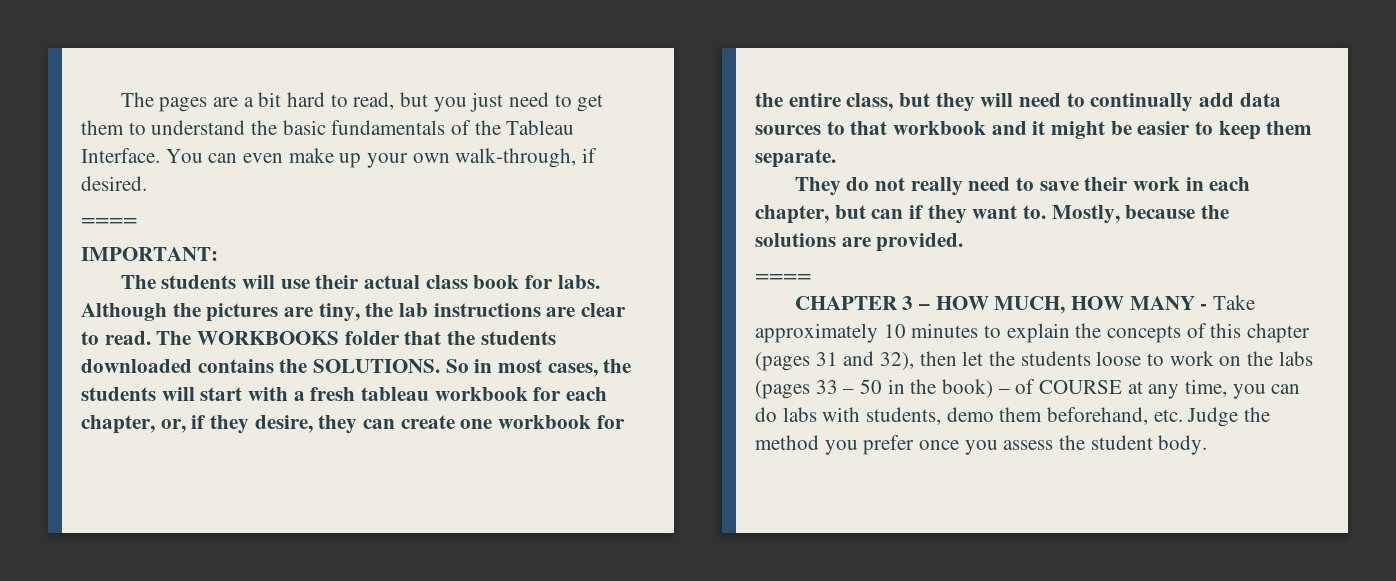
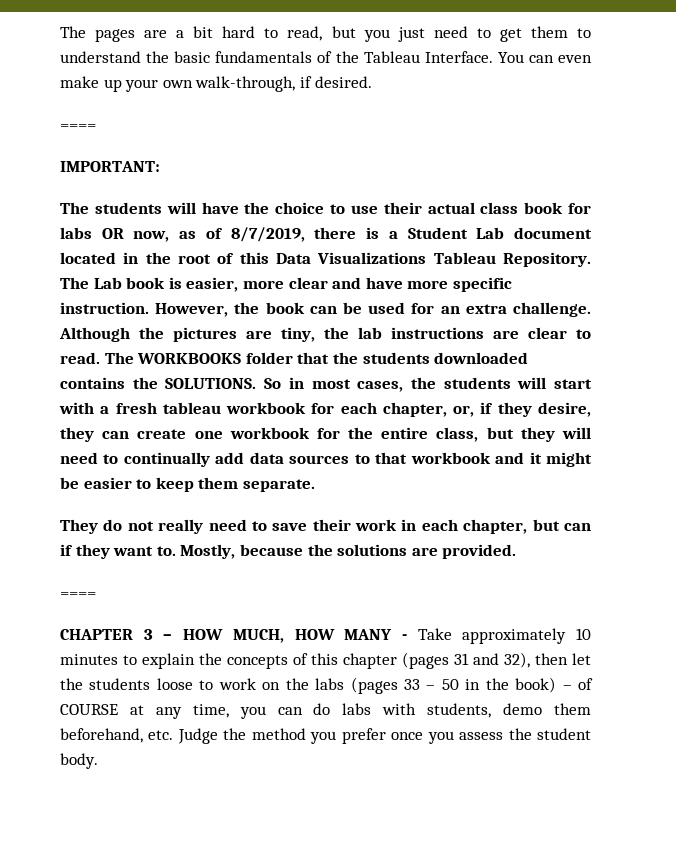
- The students will use their actual class book for labs.
+ The students will have the choice to use their actual class book for labs OR now, as of 8/7/2019, there is a Student Lab document located in the root of this Data Visualizations Tableau Repository. The Lab book is easier, more clear and have more specific instruction. However, the book can be used for an extra challenge.

